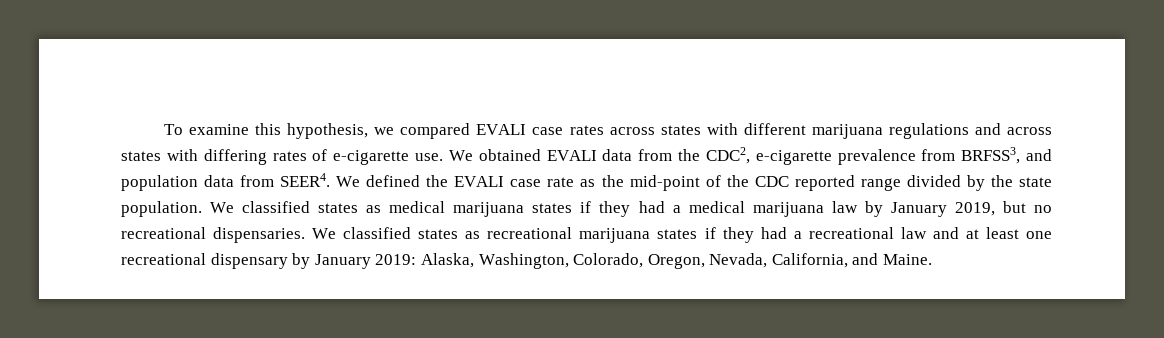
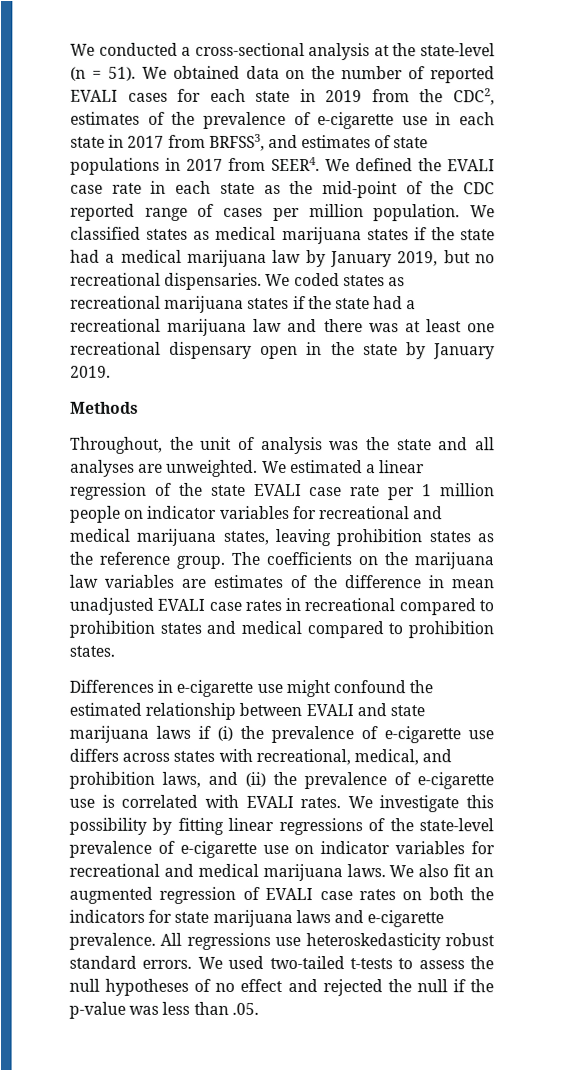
- To examine this hypothesis, we compared EVALI case rates across states with different marijuana regulations and across states with differing rates of e-cigarette use. We obtained EVALI data from the CDC2, e-cigarette prevalence from BRFSS3, and population data from SEER4.
+ We conducted a cross-sectional analysis at the state-level (n = 51). We obtained data on the number of reported EVALI cases for each state in 2019 from the CDC2, estimates of the prevalence of e-cigarette use in each state in 2017 from BRFSS3, and estimates of state populations in 2017 from SEER4.
- We defined the EVALI case rate as the mid-point of the CDC reported range divided by the state population.
+ We defined the EVALI case rate in each state as the mid-point of the CDC reported range of cases per million population.
- We classified states as medical marijuana states if they had a medical marijuana law by January 2019, but no recreational dispensaries.
+ We classified states as medical marijuana states if the state had a medical marijuana law by January 2019, but no recreational dispensaries.
- We classified states as recreational marijuana states if they had a recreational law and at least one recreational dispensary by January 2019: Alaska, Washington, Colorado, Oregon, Nevada, California, and Maine.
+ We coded states as recreational marijuana states if the state had a recreational marijuana law and there was at least one recreational dispensary open in the state by January 2019.
+ Methods
+ Throughout, the unit of analysis was the state and all analyses are unweighted. We estimated a linear regression of the state EVALI case rate per 1 million people on indicator variables for recreational and medical marijuana states, leaving prohibition states as the reference group. The coefficients on the marijuana law variables are estimates of the difference in mean unadjusted EVALI case rates in recreational compared to prohibition states and medical compared to prohibition states.
+ Differences in e-cigarette use might confound the estimated relationship between EVALI and state marijuana laws if (i) the prevalence of e-cigarette use differs across states with recreational, medical, and prohibition laws, and (ii) the prevalence of e-cigarette use is correlated with EVALI rates. We investigate this possibility by fitting linear regressions of the state-level prevalence of e-cigarette use on indicator variables for recreational and medical marijuana laws. We also fit an augmented regression of EVALI case rates on both the indicators for state marijuana laws and e-cigarette prevalence. All regressions use heteroskedasticity robust standard errors. We used two-tailed t-tests to assess the null hypotheses of no effect and rejected the null if the p-value was less than .05.

